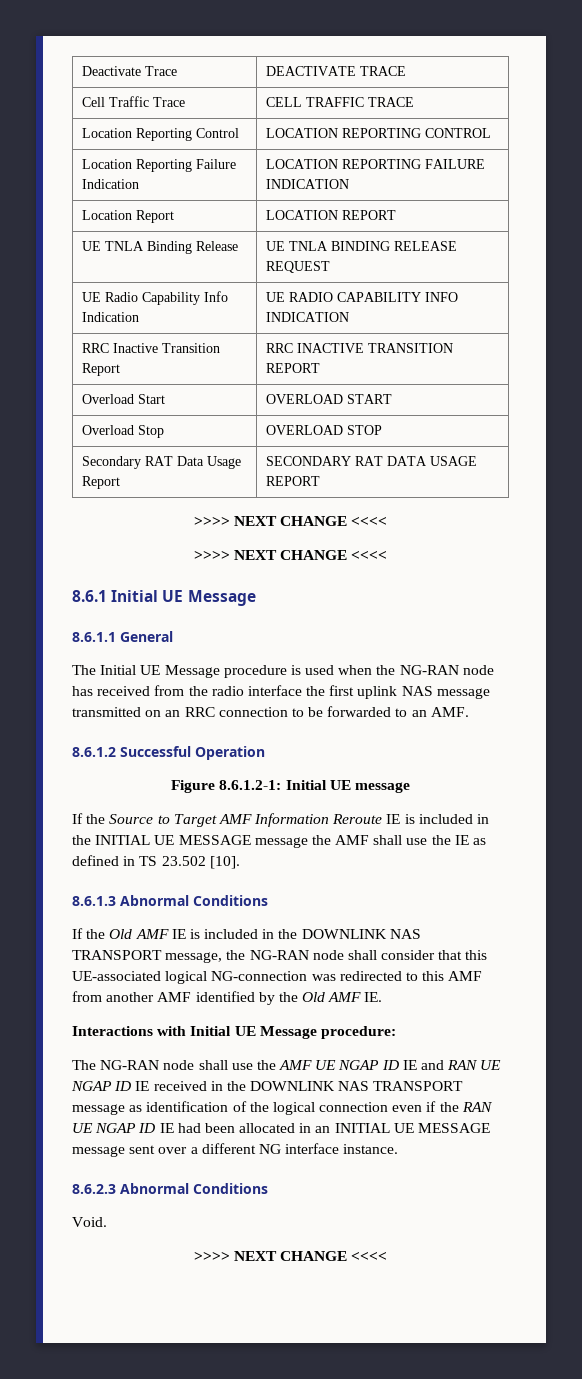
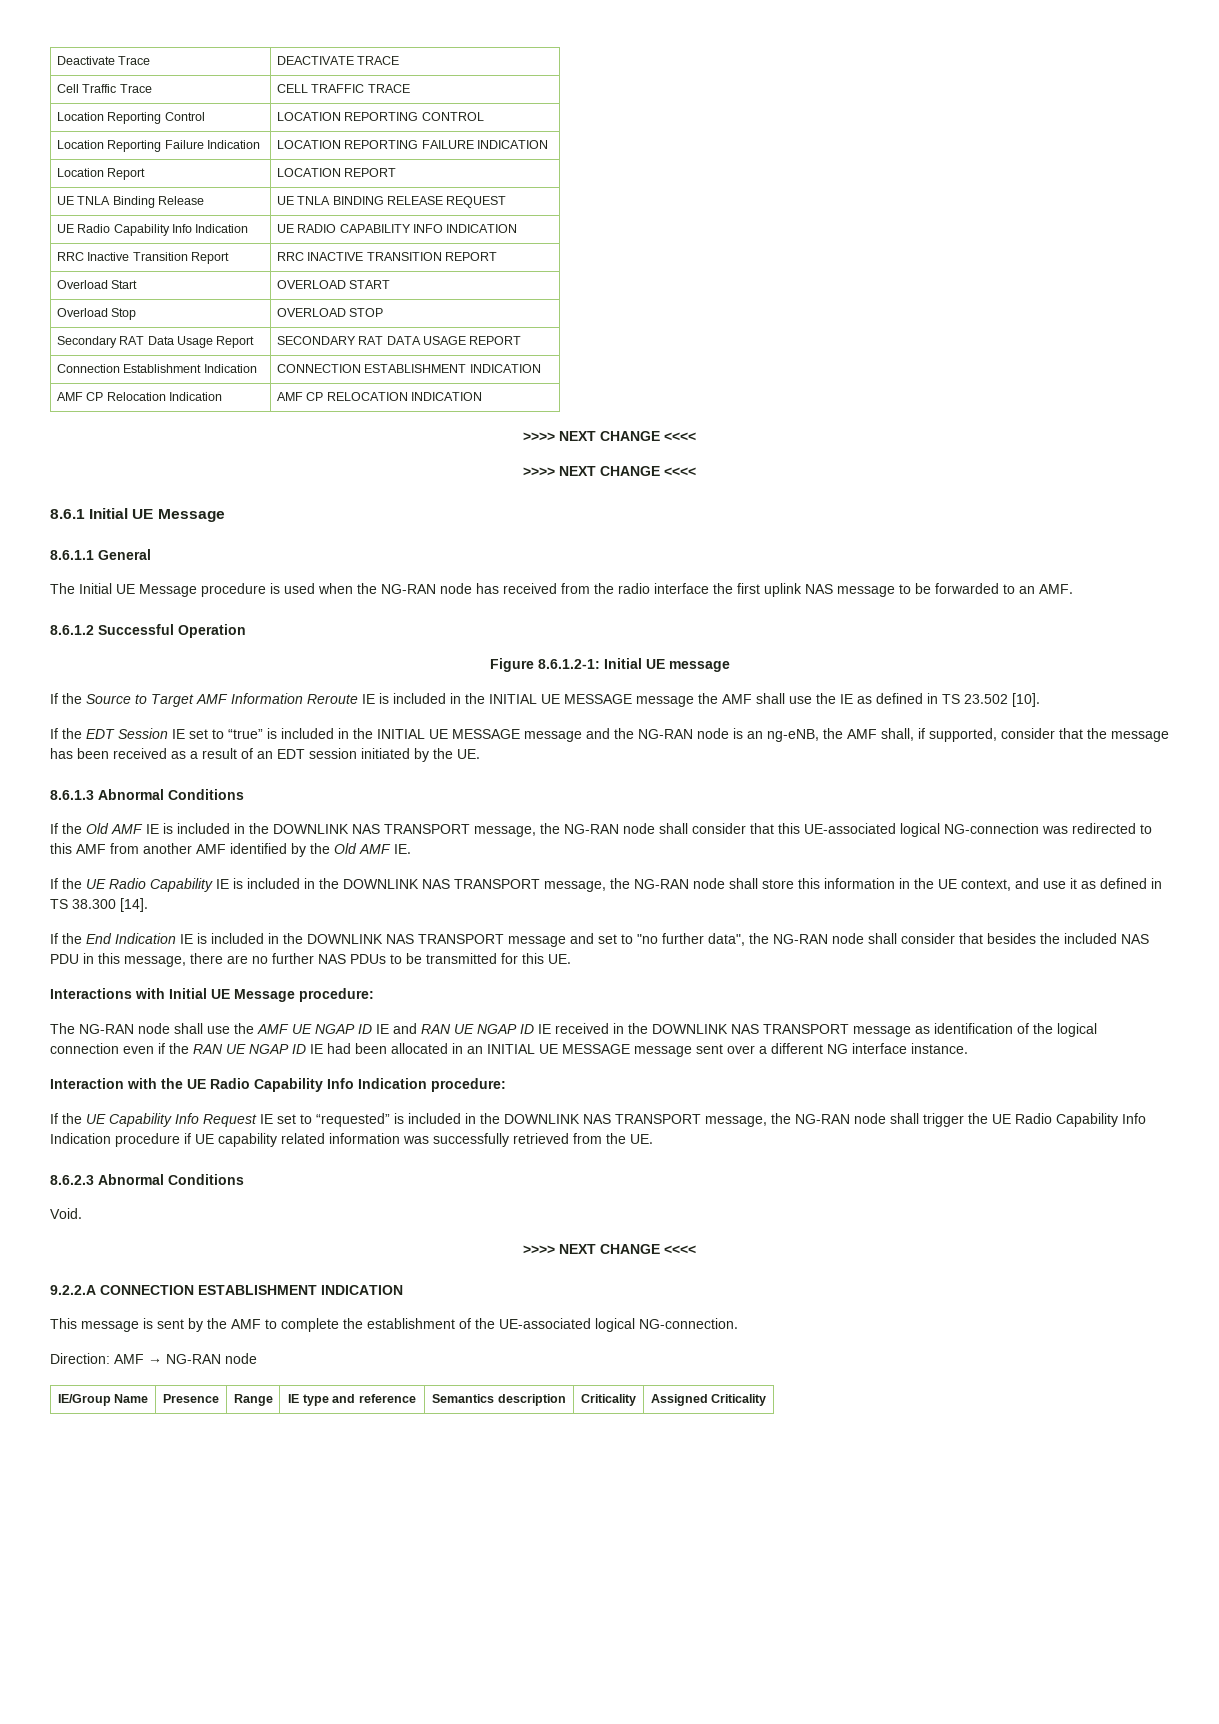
+ Connection Establishment Indication | CONNECTION ESTABLISHMENT INDICATION
+ AMF CP Relocation Indication | AMF CP RELOCATION INDICATION
- The Initial UE Message procedure is used when the NG-RAN node has received from the radio interface the first uplink NAS message transmitted on an RRC connection to be forwarded to an AMF.
+ The Initial UE Message procedure is used when the NG-RAN node has received from the radio interface the first uplink NAS message to be forwarded to an AMF.
+ If the EDT Session IE set to “true” is included in the INITIAL UE MESSAGE message and the NG-RAN node is an ng-eNB, the AMF shall, if supported, consider that the message has been received as a result of an EDT session initiated by the UE.
+ If the UE Radio Capability IE is included in the DOWNLINK NAS TRANSPORT message, the NG-RAN node shall store this information in the UE context, and use it as defined in TS 38.300 [14].
+ If the End Indication IE is included in the DOWNLINK NAS TRANSPORT message and set to "no further data", the NG-RAN node shall consider that besides the included NAS PDU in this message, there are no further NAS PDUs to be transmitted for this UE.
+ Interaction with the UE Radio Capability Info Indication procedure:
+ If the UE Capability Info Request IE set to “requested” is included in the DOWNLINK NAS TRANSPORT message, the NG-RAN node shall trigger the UE Radio Capability Info Indication procedure if UE capability related information was successfully retrieved from the UE.
+ 9.2.2.A CONNECTION ESTABLISHMENT INDICATION
+ This message is sent by the AMF to complete the establishment of the UE-associated logical NG-connection.
+ Direction: AMF → NG-RAN node
+ IE/Group Name | Presence | Range | IE type and reference | Semantics description | Criticality | Assigned Criticality

